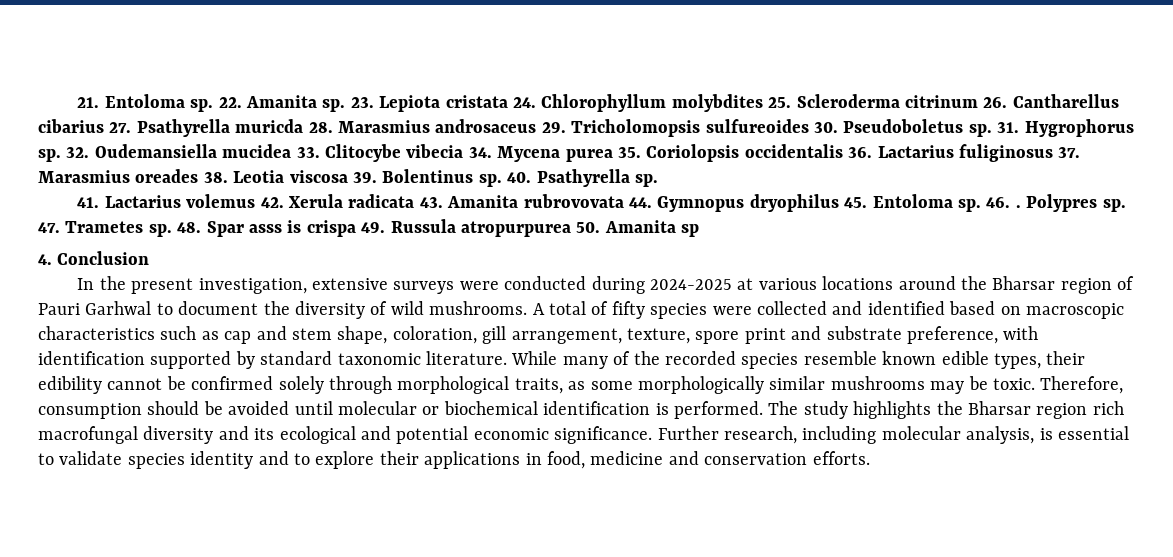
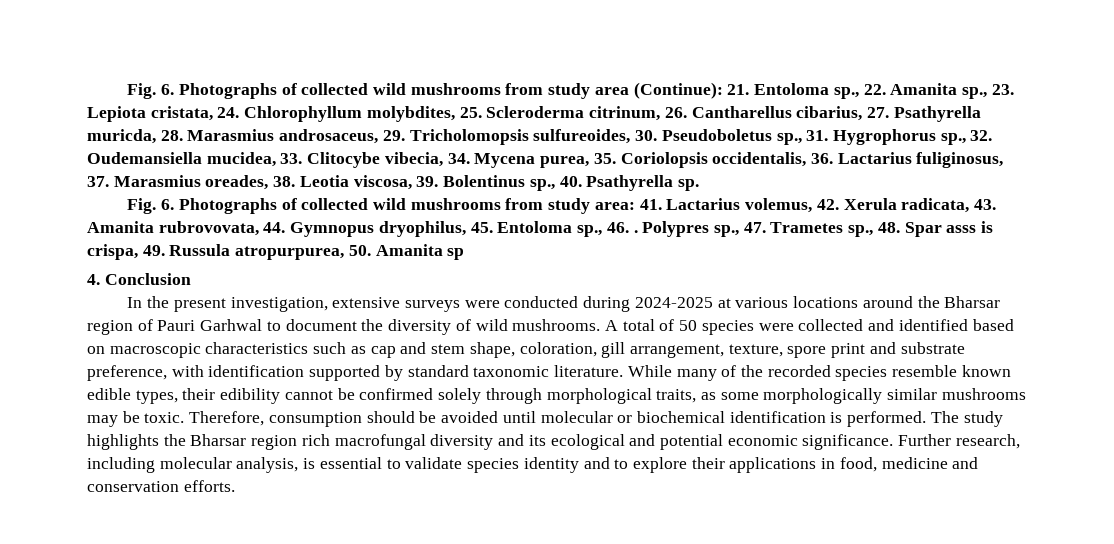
- 21. Entoloma sp. 22. Amanita sp. 23. Lepiota cristata 24. Chlorophyllum molybdites 25. Scleroderma citrinum 26. Cantharellus cibarius 27. Psathyrella muricda 28. Marasmius androsaceus 29. Tricholomopsis sulfureoides 30. Pseudoboletus sp. 31. Hygrophorus sp. 32. Oudemansiella mucidea 33. Clitocybe vibecia 34. Mycena purea 35. Coriolopsis occidentalis 36. Lactarius fuliginosus 37. Marasmius oreades 38. Leotia viscosa 39. Bolentinus sp. 40. Psathyrella sp.
+ Fig. 6. Photographs of collected wild mushrooms from study area (Continue): 21. Entoloma sp., 22. Amanita sp., 23. Lepiota cristata, 24. Chlorophyllum molybdites, 25. Scleroderma citrinum, 26. Cantharellus cibarius, 27. Psathyrella muricda, 28. Marasmius androsaceus, 29. Tricholomopsis sulfureoides, 30. Pseudoboletus sp., 31. Hygrophorus sp., 32. Oudemansiella mucidea, 33. Clitocybe vibecia, 34. Mycena purea, 35. Coriolopsis occidentalis, 36. Lactarius fuliginosus, 37. Marasmius oreades, 38. Leotia viscosa, 39. Bolentinus sp., 40. Psathyrella sp.
- 41. Lactarius volemus 42. Xerula radicata 43. Amanita rubrovovata 44. Gymnopus dryophilus 45. Entoloma sp. 46. .
+ Fig. 6. Photographs of collected wild mushrooms from study area: 41. Lactarius volemus, 42. Xerula radicata, 43. Amanita rubrovovata, 44. Gymnopus dryophilus, 45. Entoloma sp., 46. .
- Polypres sp. 47. Trametes sp. 48. Spar asss is crispa 49. Russula atropurpurea 50. Amanita sp
+ Polypres sp., 47. Trametes sp., 48. Spar asss is crispa, 49. Russula atropurpurea, 50. Amanita sp
- A total of fifty species were collected and identified based on macroscopic characteristics such as cap and stem shape, coloration, gill arrangement, texture, spore print and substrate preference, with identification supported by standard taxonomic literature.
+ A total of 50 species were collected and identified based on macroscopic characteristics such as cap and stem shape, coloration, gill arrangement, texture, spore print and substrate preference, with identification supported by standard taxonomic literature.

